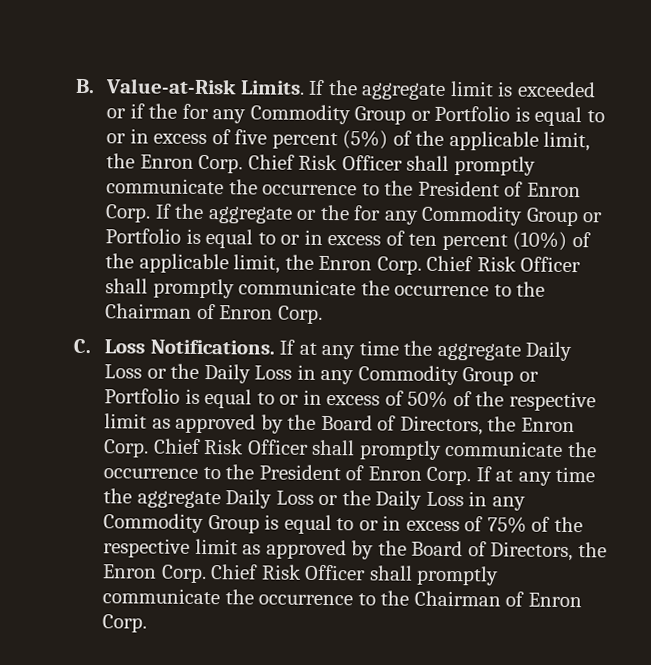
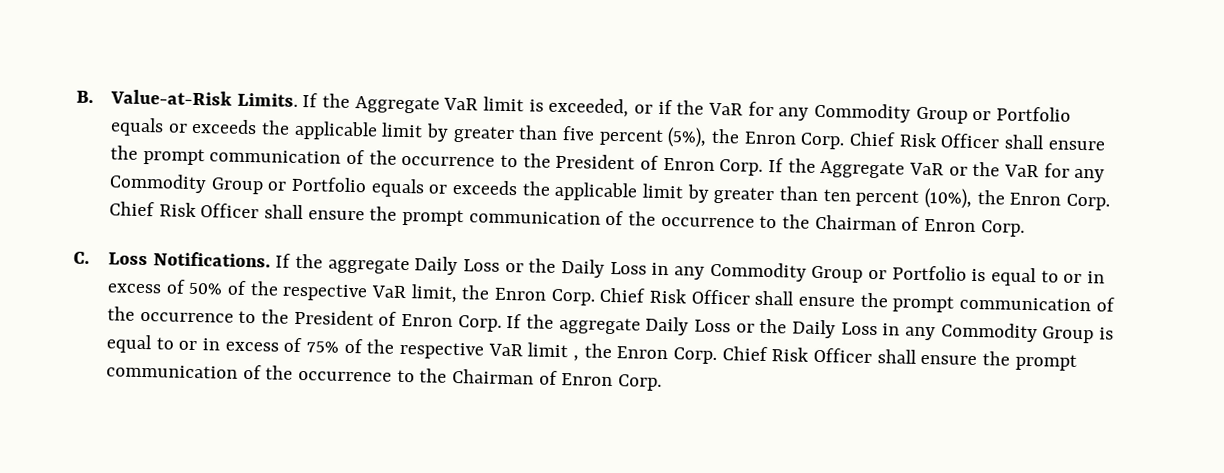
- If the aggregate limit is exceeded or if the for any Commodity Group or Portfolio is equal to or in excess of five percent (5%) of the applicable limit, the Enron Corp. Chief Risk Officer shall promptly communicate the occurrence to the President of Enron Corp.
+ If the Aggregate VaR limit is exceeded, or if the VaR for any Commodity Group or Portfolio equals or exceeds the applicable limit by greater than five percent (5%), the Enron Corp. Chief Risk Officer shall ensure the prompt communication of the occurrence to the President of Enron Corp.
- If the aggregate or the for any Commodity Group or Portfolio is equal to or in excess of ten percent (10%) of the applicable limit, the Enron Corp. Chief Risk Officer shall promptly communicate the occurrence to the Chairman of Enron Corp.
+ If the Aggregate VaR or the VaR for any Commodity Group or Portfolio equals or exceeds the applicable limit by greater than ten percent (10%), the Enron Corp. Chief Risk Officer shall ensure the prompt communication of the occurrence to the Chairman of Enron Corp.
- If at any time the aggregate Daily Loss or the Daily Loss in any Commodity Group or Portfolio is equal to or in excess of 50% of the respective limit as approved by the Board of Directors, the Enron Corp. Chief Risk Officer shall promptly communicate the occurrence to the President of Enron Corp. If at any time the aggregate Daily Loss or the Daily Loss in any Commodity Group is equal to or in excess of 75% of the respective limit as approved by the Board of Directors, the Enron Corp. Chief Risk Officer shall promptly communicate the occurrence to the Chairman of Enron Corp.
+ If the aggregate Daily Loss or the Daily Loss in any Commodity Group or Portfolio is equal to or in excess of 50% of the respective VaR limit, the Enron Corp. Chief Risk Officer shall ensure the prompt communication of the occurrence to the President of Enron Corp. If the aggregate Daily Loss or the Daily Loss in any Commodity Group is equal to or in excess of 75% of the respective VaR limit , the Enron Corp. Chief Risk Officer shall ensure the prompt communication of the occurrence to the Chairman of Enron Corp.

